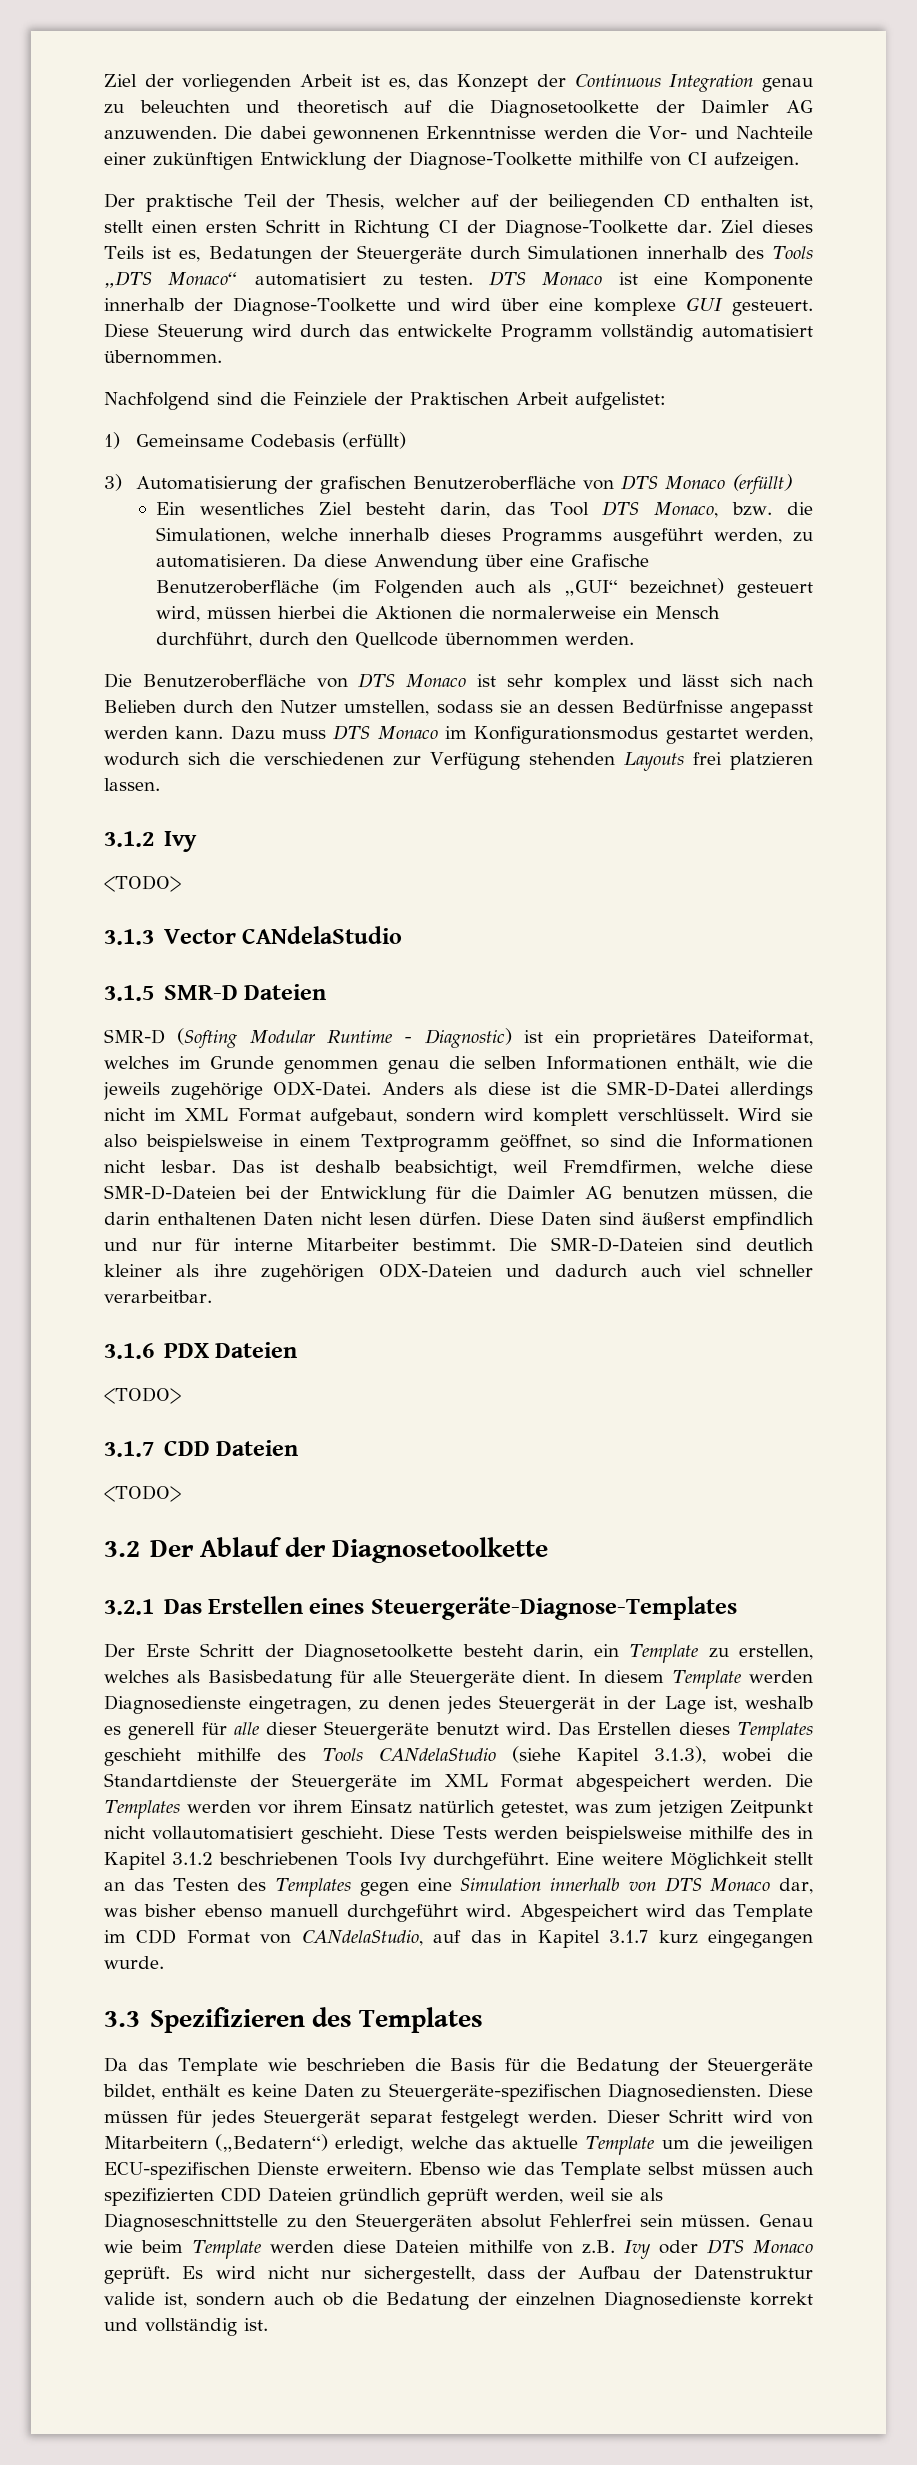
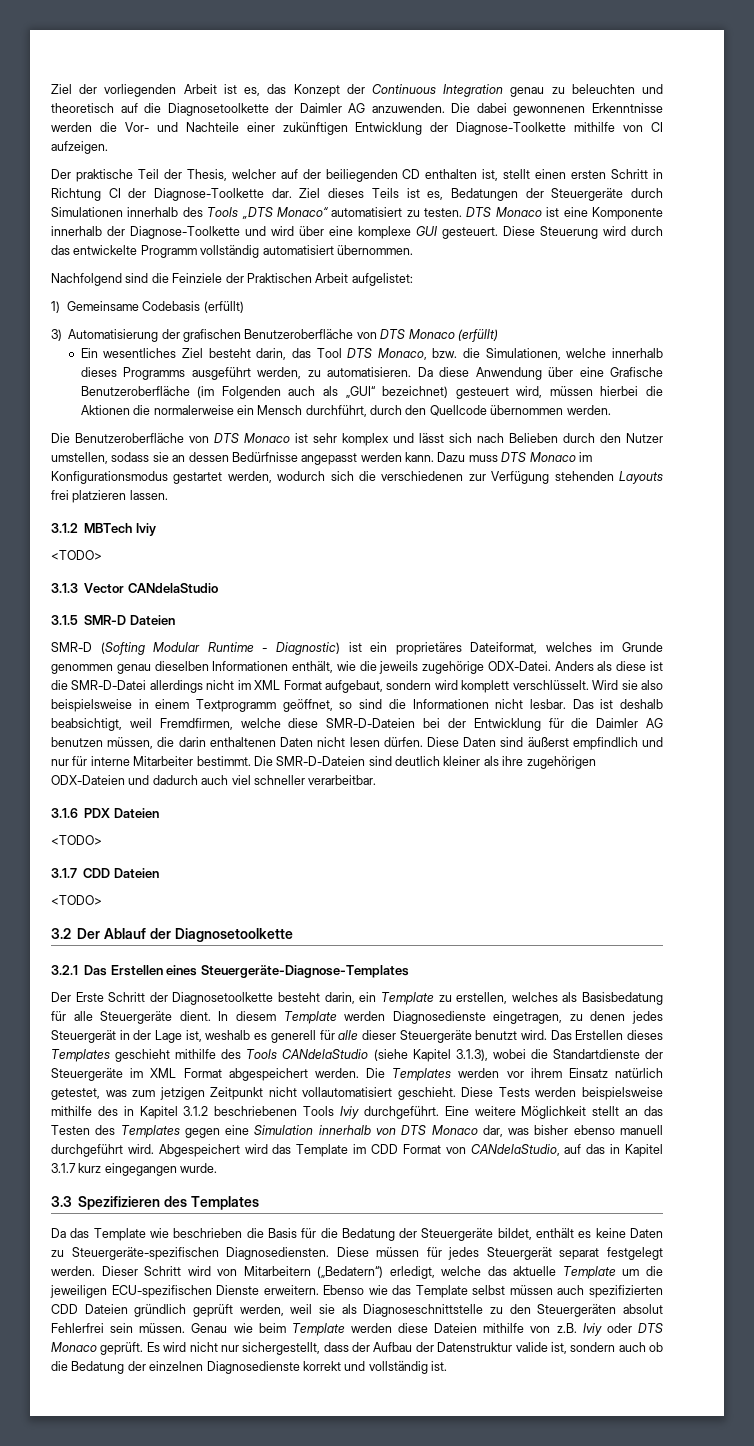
- 3.1.2 Ivy
+ 3.1.2 MBTech Iviy
- SMR-D (Softing Modular Runtime - Diagnostic) ist ein proprietäres Dateiformat, welches im Grunde genommen genau die selben Informationen enthält, wie die jeweils zugehörige ODX-Datei.
+ SMR-D (Softing Modular Runtime - Diagnostic) ist ein proprietäres Dateiformat, welches im Grunde genommen genau dieselben Informationen enthält, wie die jeweils zugehörige ODX-Datei.
- Diese Tests werden beispielsweise mithilfe des in Kapitel 3.1.2 beschriebenen Tools Ivy durchgeführt.
+ Diese Tests werden beispielsweise mithilfe des in Kapitel 3.1.2 beschriebenen Tools Iviy durchgeführt.
- Genau wie beim Template werden diese Dateien mithilfe von z.B. Ivy oder DTS Monaco geprüft.
+ Genau wie beim Template werden diese Dateien mithilfe von z.B. Iviy oder DTS Monaco geprüft.

